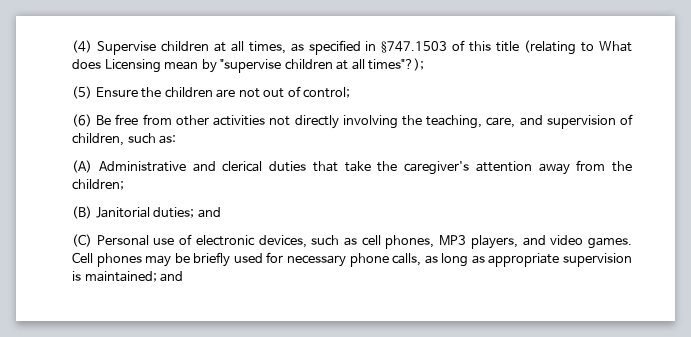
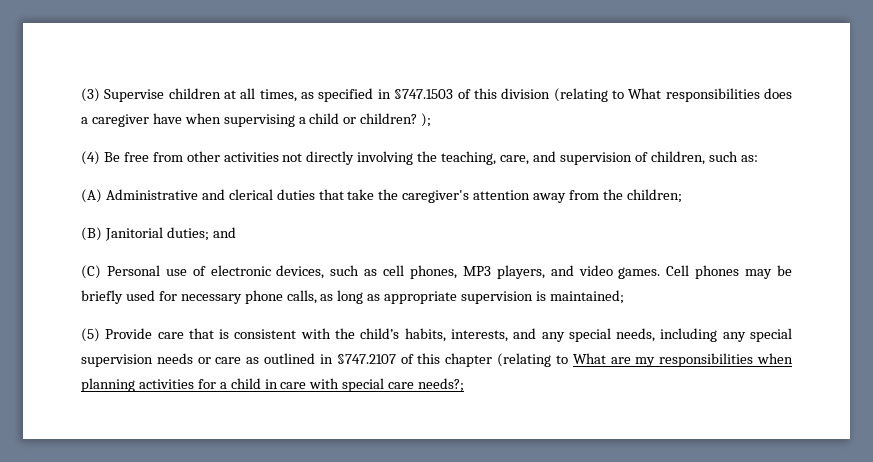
- (4) Supervise children at all times, as specified in §747.1503 of this title (relating to What does Licensing mean by "supervise children at all times"?);
- (5) Ensure the children are not out of control;
- (6) Be free from other activities not directly involving the teaching, care, and supervision of children, such as:
+ (3) Supervise children at all times, as specified in §747.1503 of this division (relating to What responsibilities does a caregiver have when supervising a child or children? );
+ (4) Be free from other activities not directly involving the teaching, care, and supervision of children, such as:
- Cell phones may be briefly used for necessary phone calls, as long as appropriate supervision is maintained; and
+ Cell phones may be briefly used for necessary phone calls, as long as appropriate supervision is maintained;
+ (5) Provide care that is consistent with the child’s habits, interests, and any special needs, including any special supervision needs or care as outlined in §747.2107 of this chapter (relating to What are my responsibilities when planning activities for a child in care with special care needs?;

